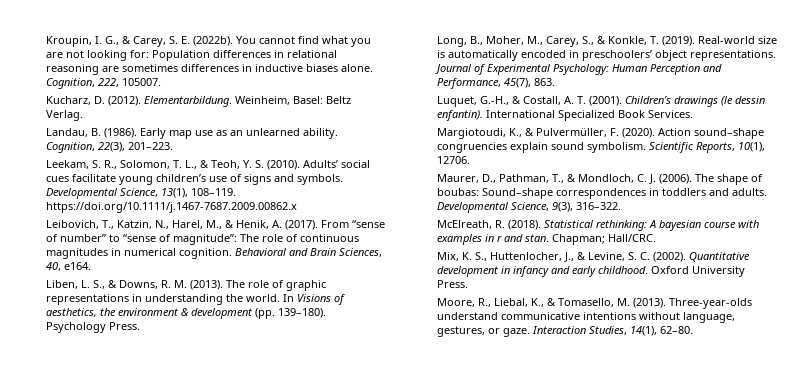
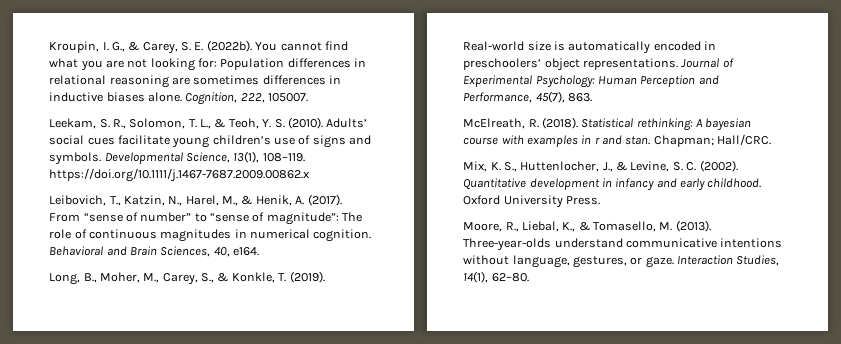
- Kucharz, D. (2012). Elementarbildung. Weinheim, Basel: Beltz Verlag.
- Landau, B. (1986). Early map use as an unlearned ability. Cognition, 22(3), 201–223.
- Liben, L. S., & Downs, R. M. (2013). The role of graphic representations in understanding the world. In Visions of aesthetics, the environment & development (pp. 139–180). Psychology Press.
- Luquet, G.-H., & Costall, A. T. (2001). Children’s drawings (le dessin enfantin). International Specialized Book Services.
- Margiotoudi, K., & Pulvermüller, F. (2020). Action sound–shape congruencies explain sound symbolism. Scientific Reports, 10(1), 12706.
- Maurer, D., Pathman, T., & Mondloch, C. J. (2006). The shape of boubas: Sound–shape correspondences in toddlers and adults. Developmental Science, 9(3), 316–322.

